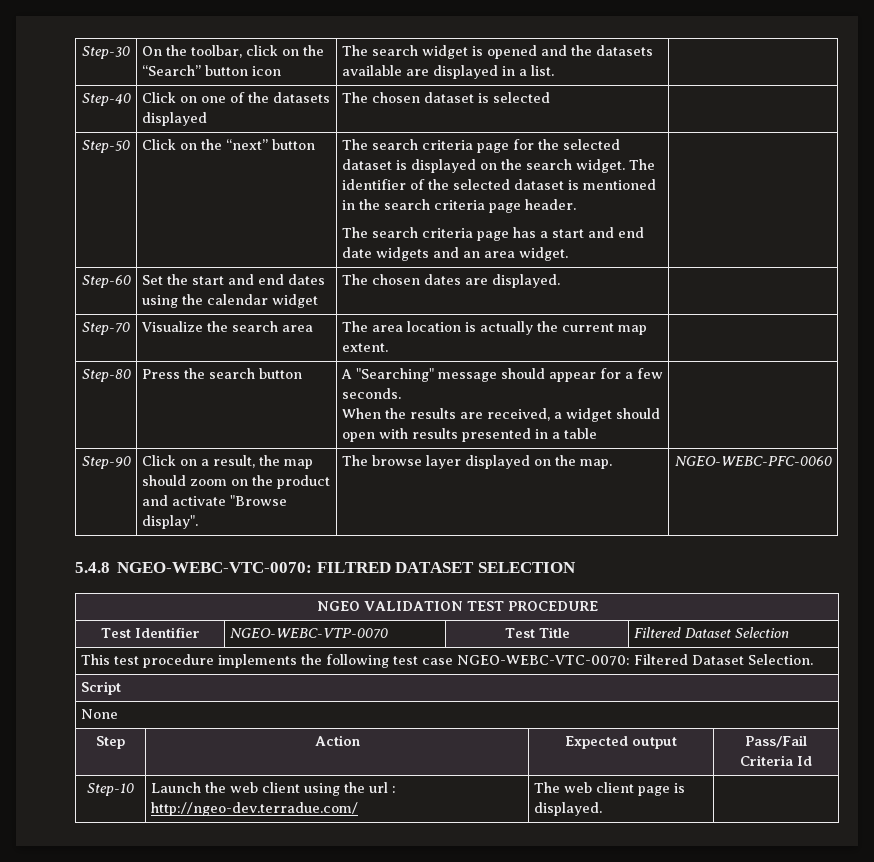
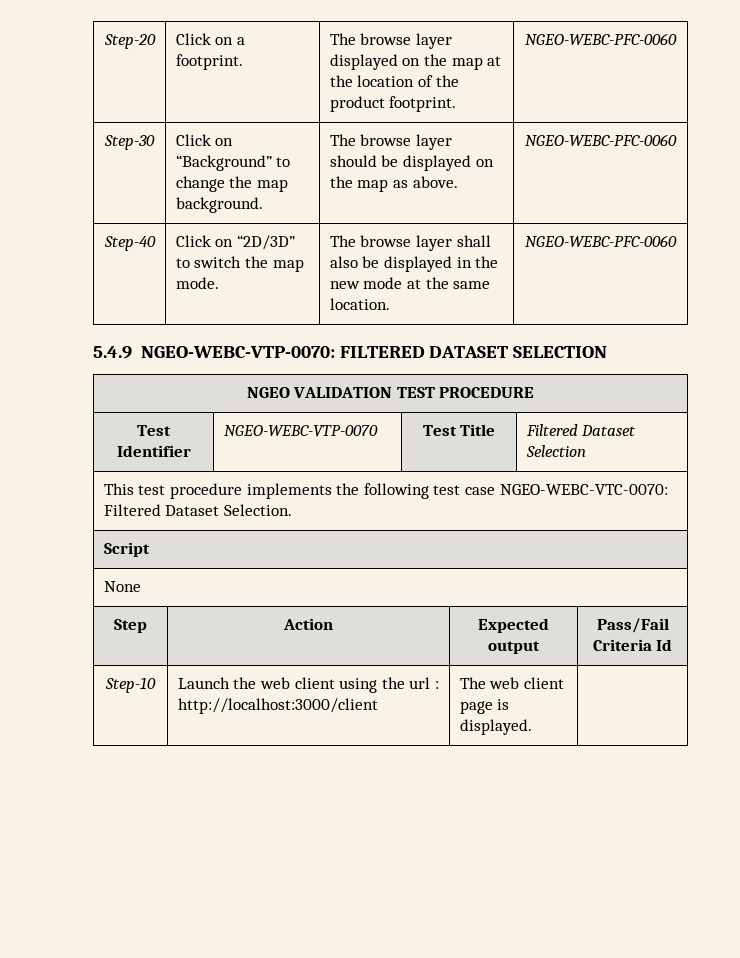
- Step-30 | On the toolbar, click on the “Search” button icon | The search widget is opened and the datasets available are displayed in a list. |
- Step-40 | Click on one of the datasets displayed | The chosen dataset is selected |
- Step-50 | Click on the “next” button | The search criteria page for the selected dataset is displayed on the search widget. The identifier of the selected dataset is mentioned in the search criteria page header.
- The search criteria page has a start and end date widgets and an area widget. |
- Step-60 | Set the start and end dates using the calendar widget | The chosen dates are displayed. |
- Step-70 | Visualize the search area | The area location is actually the current map extent. |
- Step-80 | Press the search button | A "Searching" message should appear for a few seconds.
- When the results are received, a widget should open with results presented in a table |
- Step-90 | Click on a result, the map should zoom on the product and activate "Browse display". | The browse layer displayed on the map. | NGEO-WEBC-PFC-0060
- 5.4.8 NGEO-WEBC-VTC-0070: FILTRED DATASET SELECTION
+ Step-20 | Click on a footprint. | The browse layer displayed on the map at the location of the product footprint. | NGEO-WEBC-PFC-0060
+ Step-30 | Click on “Background” to change the map background. | The browse layer should be displayed on the map as above. | NGEO-WEBC-PFC-0060
+ Step-40 | Click on “2D/3D” to switch the map mode. | The browse layer shall also be displayed in the new mode at the same location. | NGEO-WEBC-PFC-0060
+ 5.4.9 NGEO-WEBC-VTP-0070: FILTERED DATASET SELECTION
- Step-10 | Launch the web client using the url : http://ngeo-dev.terradue.com/ | The web client page is displayed. |
+ Step-10 | Launch the web client using the url : http://localhost:3000/client | The web client page is displayed. |

